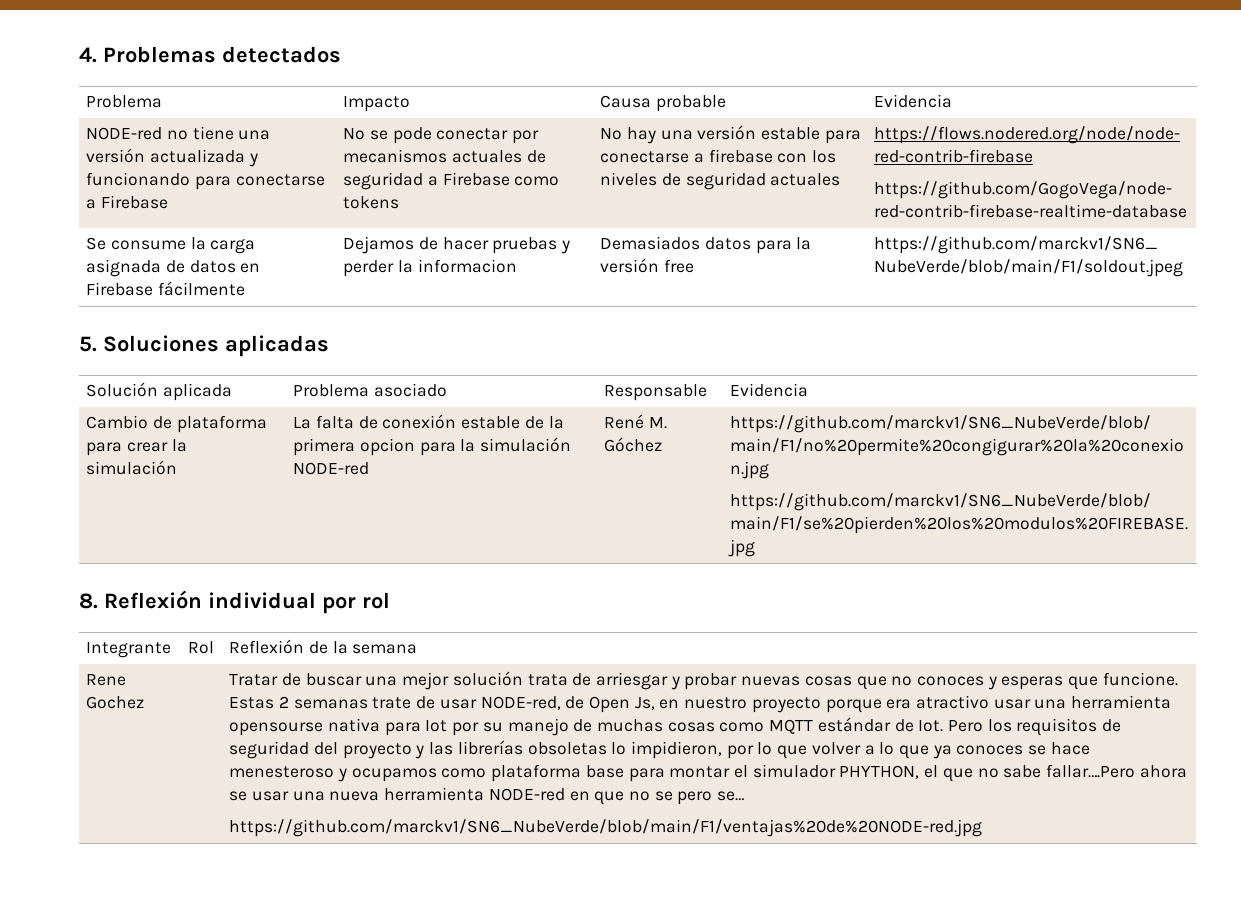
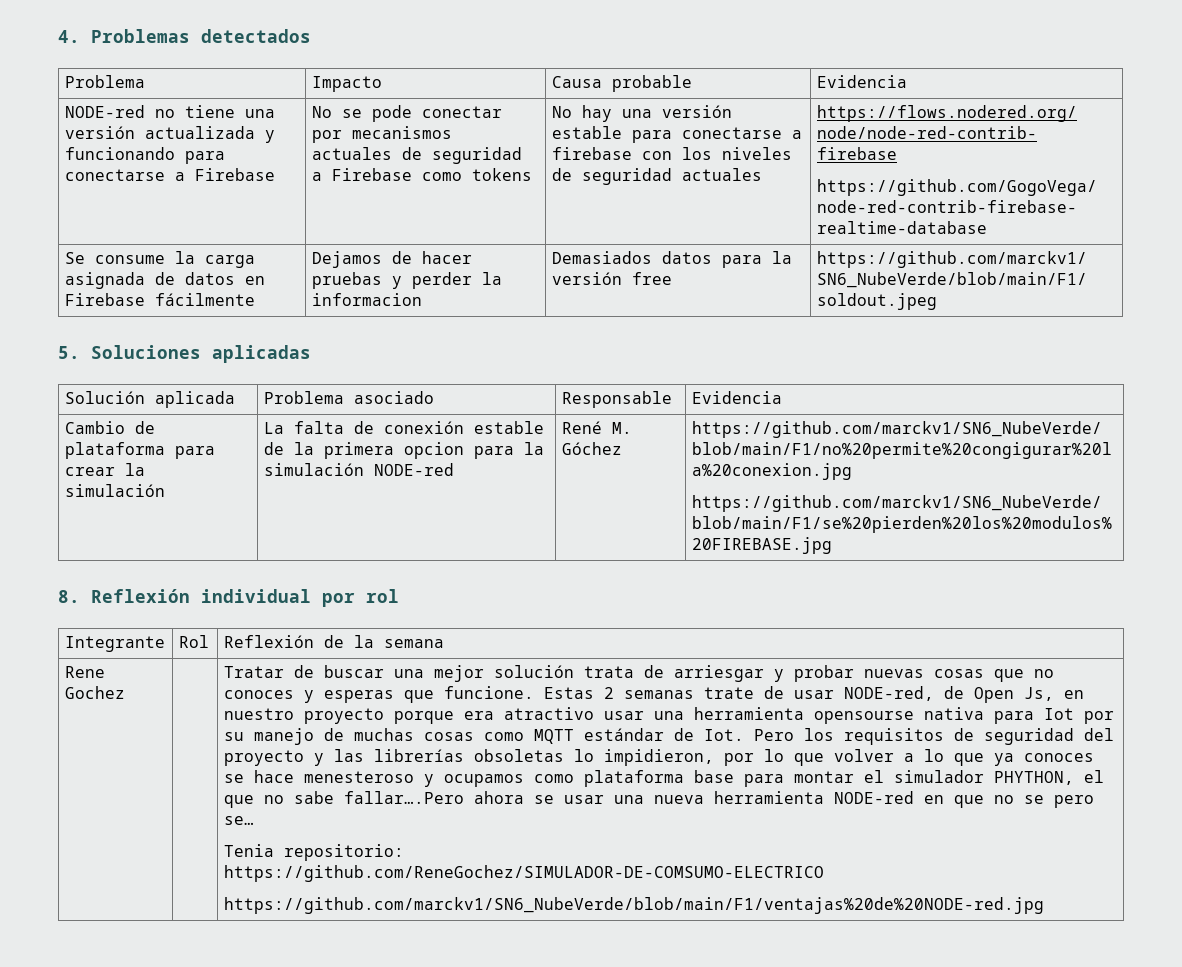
+ Tenia repositorio:
+ https://github.com/ReneGochez/SIMULADOR-DE-COMSUMO-ELECTRICO

